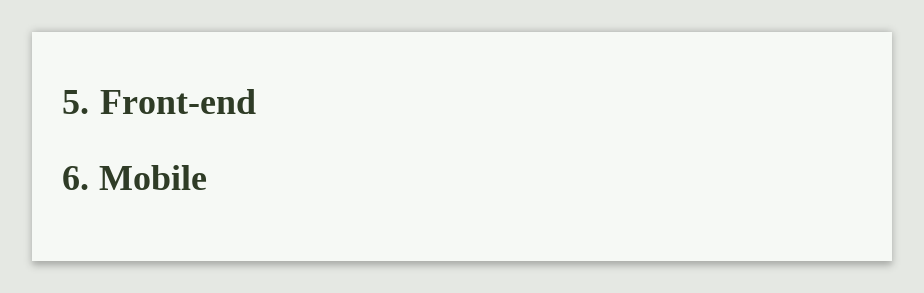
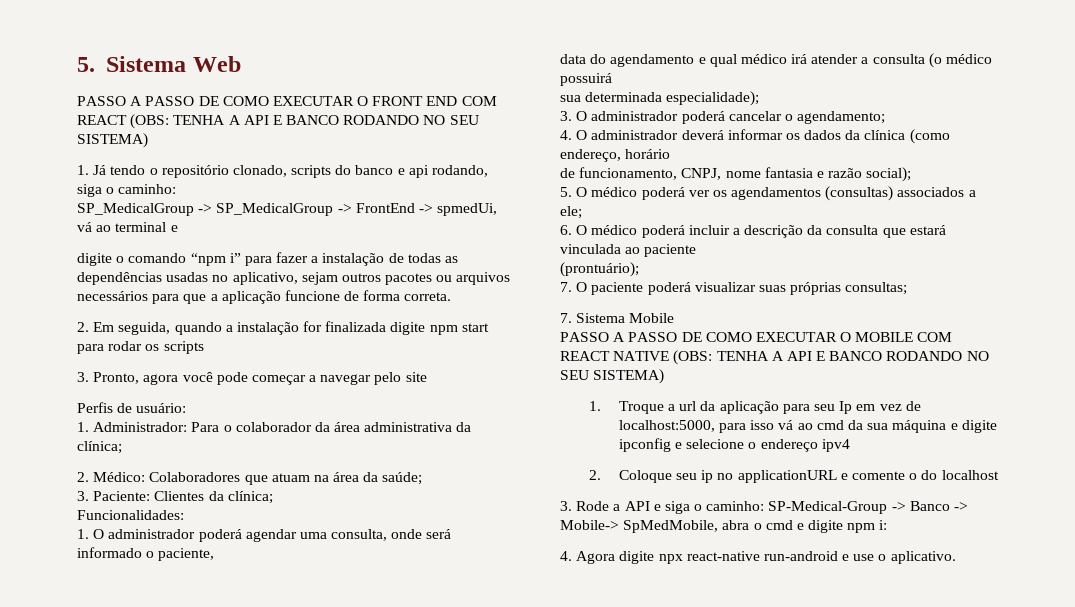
- 5. Front-end
- 6. Mobile
+ 5. Sistema Web
+ PASSO A PASSO DE COMO EXECUTAR O FRONT END COM REACT (OBS: TENHA A API E BANCO RODANDO NO SEU SISTEMA)
+ 1. Já tendo o repositório clonado, scripts do banco e api rodando, siga o caminho:
+ SP_MedicalGroup -> SP_MedicalGroup -> FrontEnd -> spmedUi, vá ao terminal e
+ digite o comando “npm i” para fazer a instalação de todas as dependências usadas no aplicativo, sejam outros pacotes ou arquivos necessários para que a aplicação funcione de forma correta.
+ 2. Em seguida, quando a instalação for finalizada digite npm start para rodar os scripts
+ 3. Pronto, agora você pode começar a navegar pelo site
+ Perfis de usuário:
+ 1. Administrador: Para o colaborador da área administrativa da clínica;
+ 2. Médico: Colaboradores que atuam na área da saúde;
+ 3. Paciente: Clientes da clínica;
+ Funcionalidades:
+ 1. O administrador poderá agendar uma consulta, onde será informado o paciente,
+ data do agendamento e qual médico irá atender a consulta (o médico possuirá
+ sua determinada especialidade);
+ 3. O administrador poderá cancelar o agendamento;
+ 4. O administrador deverá informar os dados da clínica (como endereço, horário
+ de funcionamento, CNPJ, nome fantasia e razão social);
+ 5. O médico poderá ver os agendamentos (consultas) associados a ele;
+ 6. O médico poderá incluir a descrição da consulta que estará vinculada ao paciente
+ (prontuário);
+ 7. O paciente poderá visualizar suas próprias consultas;
+ 7. Sistema Mobile
+ PASSO A PASSO DE COMO EXECUTAR O MOBILE COM REACT NATIVE (OBS: TENHA A API E BANCO RODANDO NO SEU SISTEMA)
+ 1. Troque a url da aplicação para seu Ip em vez de localhost:5000, para isso vá ao cmd da sua máquina e digite ipconfig e selecione o endereço ipv4
+ 2. Coloque seu ip no applicationURL e comente o do localhost
+ 3. Rode a API e siga o caminho: SP-Medical-Group -> Banco -> Mobile-> SpMedMobile, abra o cmd e digite npm i:
+ 4. Agora digite npx react-native run-android e use o aplicativo.

